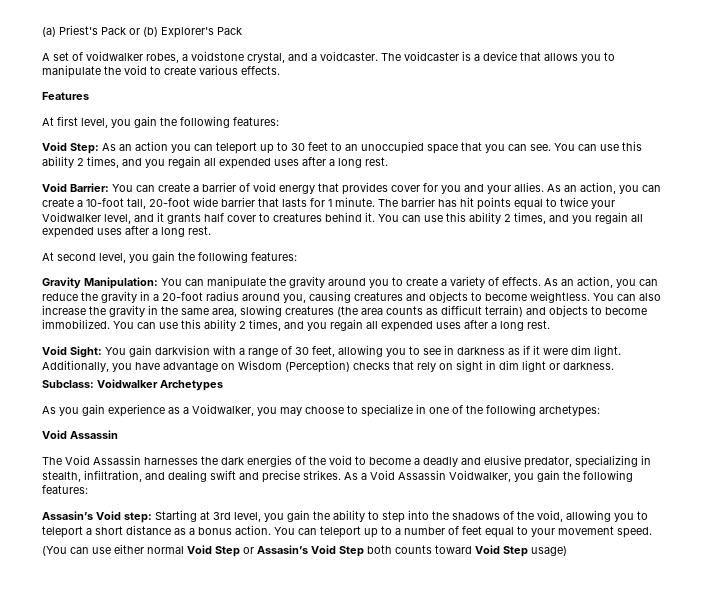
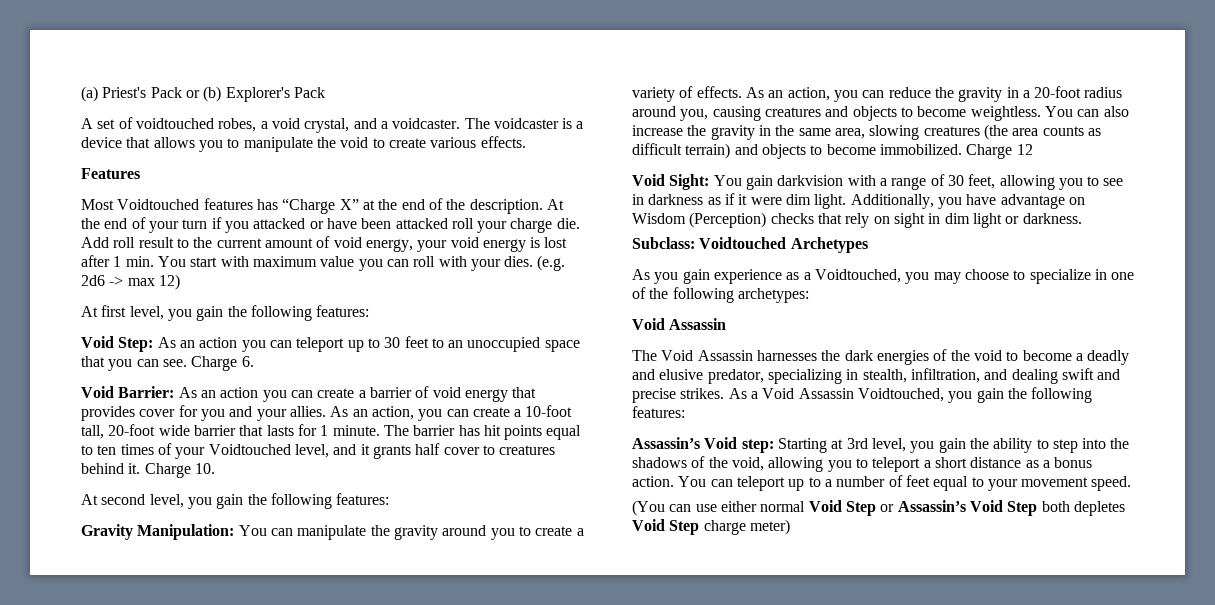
- A set of voidwalker robes, a voidstone crystal, and a voidcaster.
+ A set of voidtouched robes, a void crystal, and a voidcaster.
+ Most Voidtouched features has “Charge X” at the end of the description. At the end of your turn if you attacked or have been attacked roll your charge die. Add roll result to the current amount of void energy, your void energy is lost after 1 min. You start with maximum value you can roll with your dies. (e.g. 2d6 -> max 12)
- Void Step: As an action you can teleport up to 30 feet to an unoccupied space that you can see. You can use this ability 2 times, and you regain all expended uses after a long rest.
- Void Barrier: You can create a barrier of void energy that provides cover for you and your allies.
+ Void Step: As an action you can teleport up to 30 feet to an unoccupied space that you can see. Charge 6.
+ Void Barrier: As an action you can create a barrier of void energy that provides cover for you and your allies.
- The barrier has hit points equal to twice your Voidwalker level, and it grants half cover to creatures behind it. You can use this ability 2 times, and you regain all expended uses after a long rest.
+ The barrier has hit points equal to ten times of your Voidtouched level, and it grants half cover to creatures behind it. Charge 10.
- You can also increase the gravity in the same area, slowing creatures (the area counts as difficult terrain) and objects to become immobilized. You can use this ability 2 times, and you regain all expended uses after a long rest.
+ You can also increase the gravity in the same area, slowing creatures (the area counts as difficult terrain) and objects to become immobilized. Charge 12
- Subclass: Voidwalker Archetypes
+ Subclass: Voidtouched Archetypes
- As you gain experience as a Voidwalker, you may choose to specialize in one of the following archetypes:
+ As you gain experience as a Voidtouched, you may choose to specialize in one of the following archetypes:
- As a Void Assassin Voidwalker, you gain the following features:
- Assasin’s Void step: Starting at 3rd level, you gain the ability to step into the shadows of the void, allowing you to teleport a short distance as a bonus action.
+ As a Void Assassin Voidtouched, you gain the following features:
+ Assassin’s Void step: Starting at 3rd level, you gain the ability to step into the shadows of the void, allowing you to teleport a short distance as a bonus action.
- (You can use either normal Void Step or Assasin’s Void Step both counts toward Void Step usage)
+ (You can use either normal Void Step or Assassin’s Void Step both depletes Void Step charge meter)

